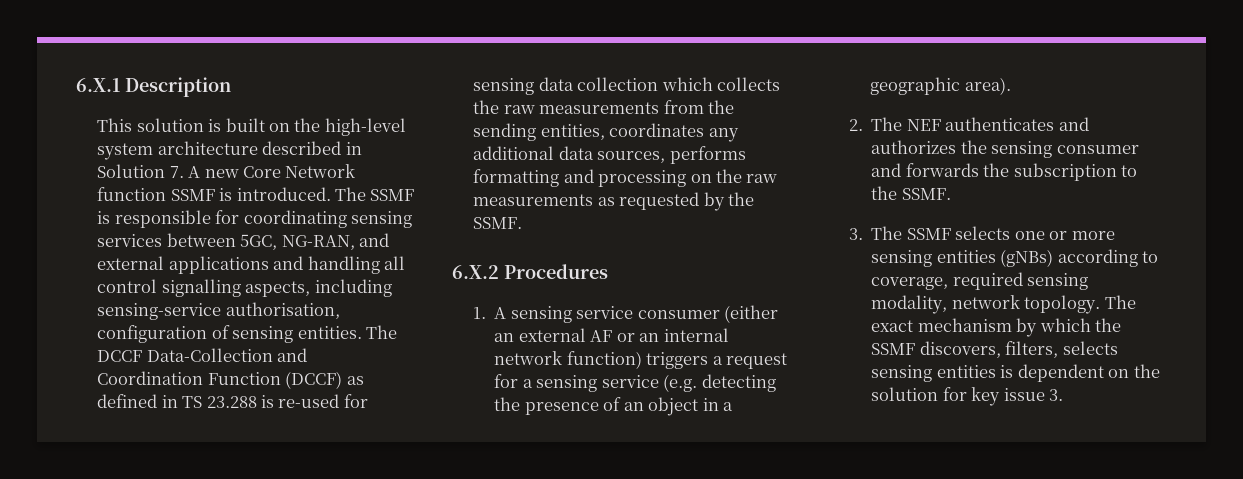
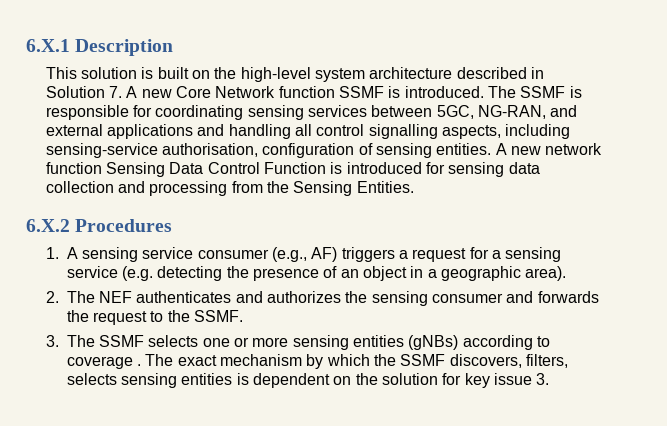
- The DCCF Data-Collection and Coordination Function (DCCF) as defined in TS 23.288 is re-used for sensing data collection which collects the raw measurements from the sending entities, coordinates any additional data sources, performs formatting and processing on the raw measurements as requested by the SSMF.
+ A new network function Sensing Data Control Function is introduced for sensing data collection and processing from the Sensing Entities.
- 1. A sensing service consumer (either an external AF or an internal network function) triggers a request for a sensing service (e.g. detecting the presence of an object in a geographic area).
+ 1. A sensing service consumer (e.g., AF) triggers a request for a sensing service (e.g. detecting the presence of an object in a geographic area).
- 2. The NEF authenticates and authorizes the sensing consumer and forwards the subscription to the SSMF.
+ 2. The NEF authenticates and authorizes the sensing consumer and forwards the request to the SSMF.
- 3. The SSMF selects one or more sensing entities (gNBs) according to coverage, required sensing modality, network topology.
+ 3. The SSMF selects one or more sensing entities (gNBs) according to coverage .

